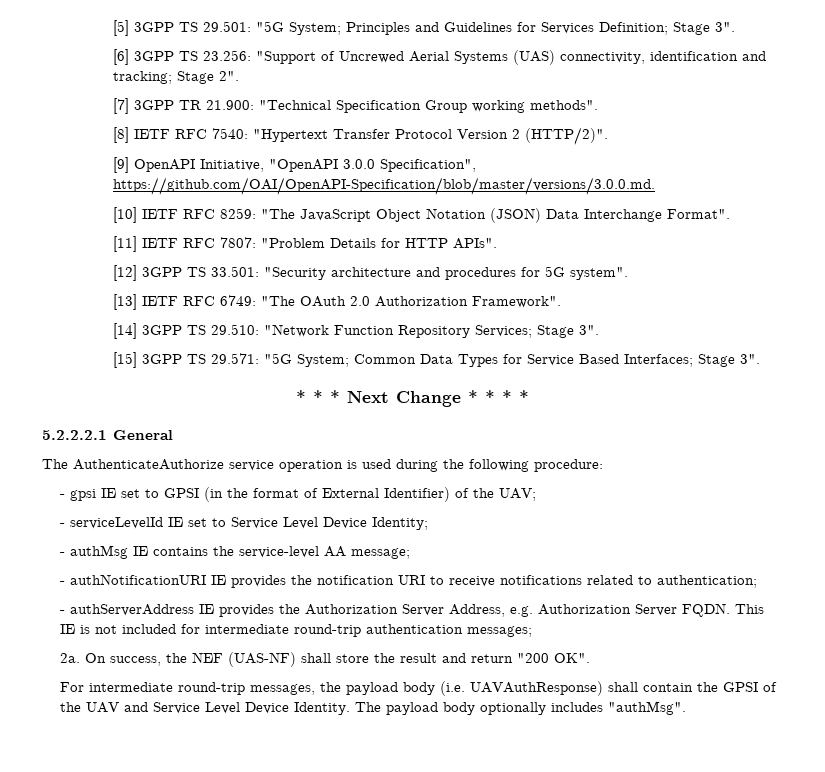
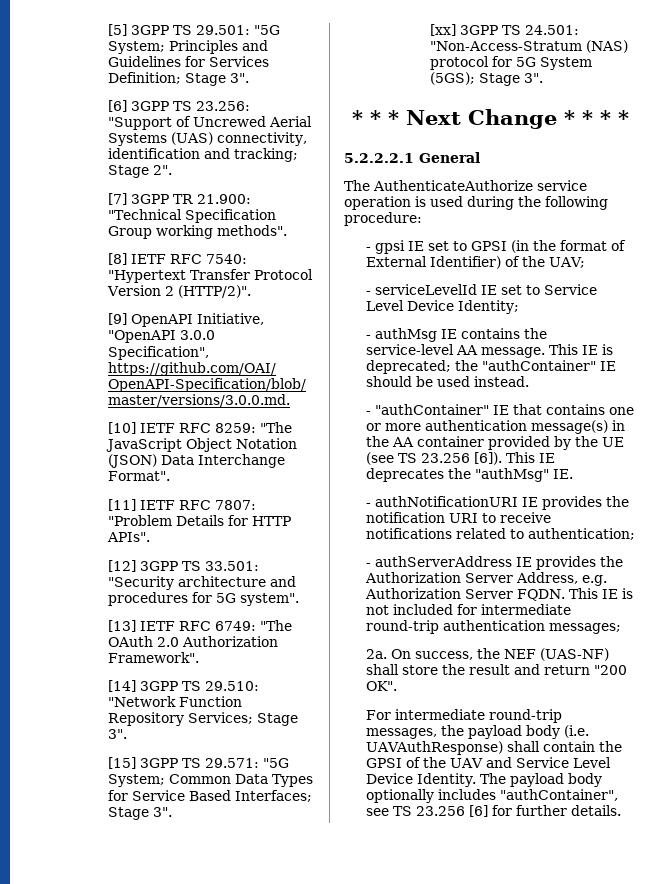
+ [xx] 3GPP TS 24.501: "Non-Access-Stratum (NAS) protocol for 5G System (5GS); Stage 3".
- - authMsg IE contains the service-level AA message;
+ - authMsg IE contains the service-level AA message. This IE is deprecated; the "authContainer" IE should be used instead.
+ - "authContainer" IE that contains one or more authentication message(s) in the AA container provided by the UE (see TS 23.256 [6]). This IE deprecates the "authMsg" IE.
- The payload body optionally includes "authMsg".
+ The payload body optionally includes "authContainer", see TS 23.256 [6] for further details.

